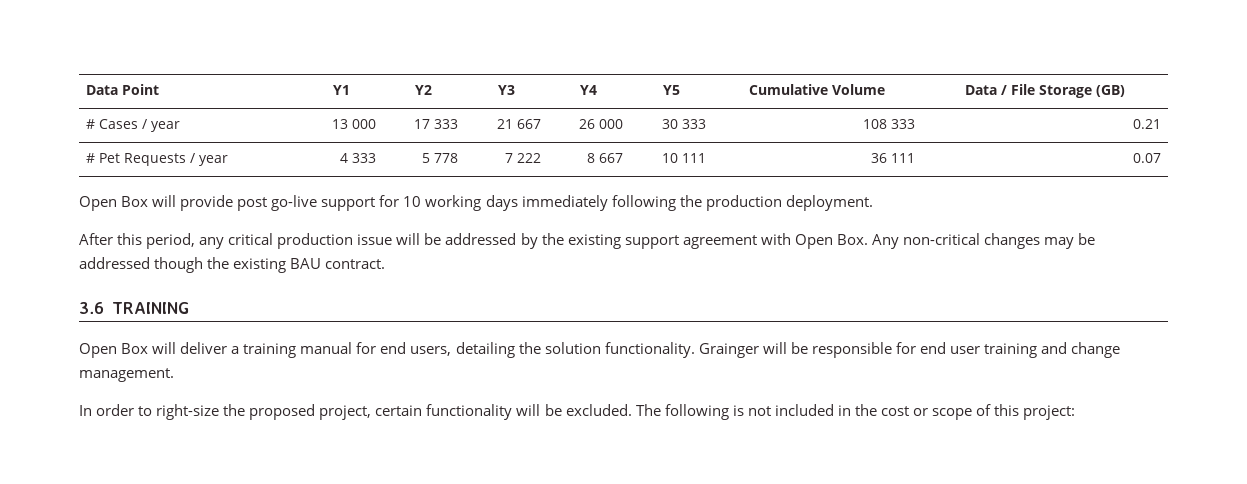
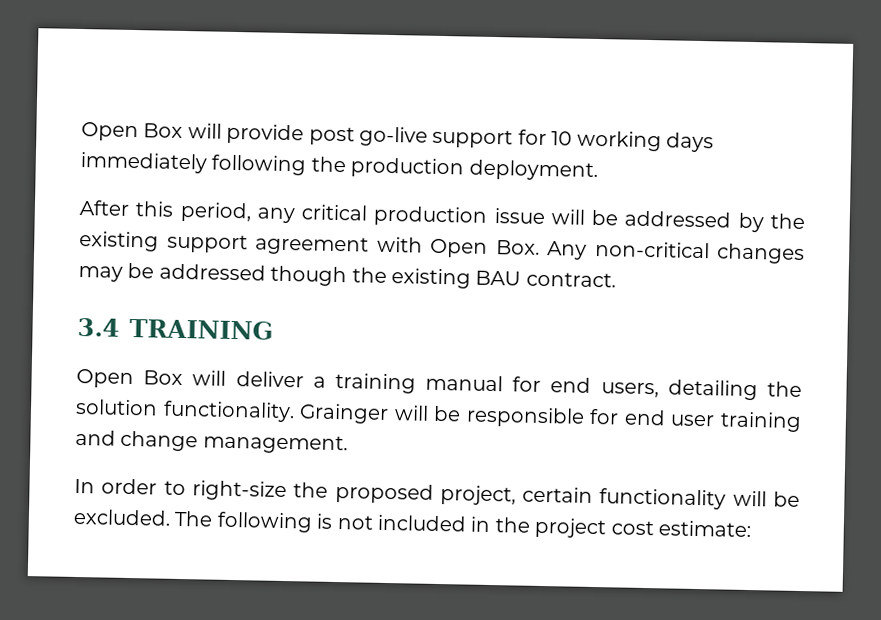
- Data Point | Y1 | Y2 | Y3 | Y4 | Y5 | Cumulative Volume | Data / File Storage (GB)
- # Cases / year | 13 000 | 17 333 | 21 667 | 26 000 | 30 333 | 108 333 | 0.21
- # Pet Requests / year | 4 333 | 5 778 | 7 222 | 8 667 | 10 111 | 36 111 | 0.07
- 3.6 TRAINING
+ 3.4 TRAINING
- The following is not included in the cost or scope of this project:
+ The following is not included in the project cost estimate:

